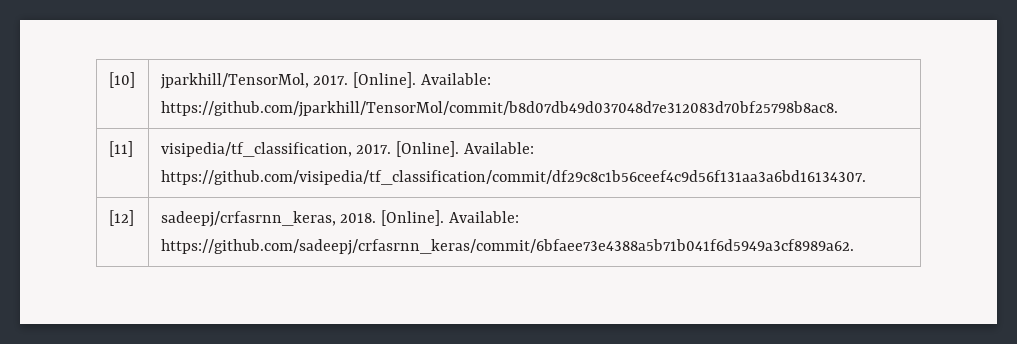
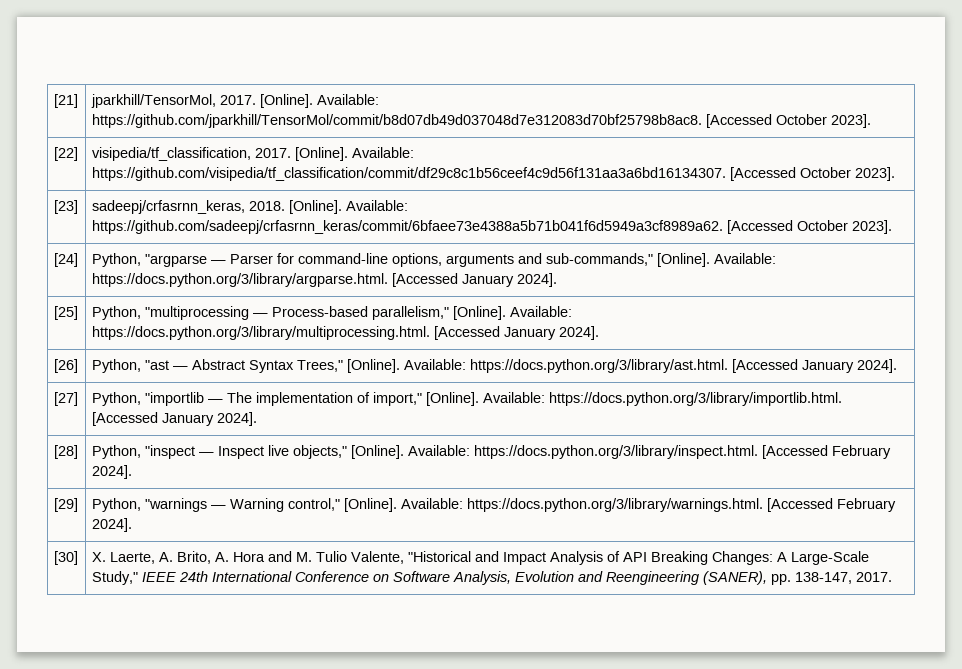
- [10] | jparkhill/TensorMol, 2017. [Online]. Available: https://github.com/jparkhill/TensorMol/commit/b8d07db49d037048d7e312083d70bf25798b8ac8.
- [11] | visipedia/tf_classification, 2017. [Online]. Available: https://github.com/visipedia/tf_classification/commit/df29c8c1b56ceef4c9d56f131aa3a6bd16134307.
- [12] | sadeepj/crfasrnn_keras, 2018. [Online]. Available: https://github.com/sadeepj/crfasrnn_keras/commit/6bfaee73e4388a5b71b041f6d5949a3cf8989a62.
+ [21] | jparkhill/TensorMol, 2017. [Online]. Available: https://github.com/jparkhill/TensorMol/commit/b8d07db49d037048d7e312083d70bf25798b8ac8. [Accessed October 2023].
+ [22] | visipedia/tf_classification, 2017. [Online]. Available: https://github.com/visipedia/tf_classification/commit/df29c8c1b56ceef4c9d56f131aa3a6bd16134307. [Accessed October 2023].
+ [23] | sadeepj/crfasrnn_keras, 2018. [Online]. Available: https://github.com/sadeepj/crfasrnn_keras/commit/6bfaee73e4388a5b71b041f6d5949a3cf8989a62. [Accessed October 2023].
+ [24] | Python, "argparse — Parser for command-line options, arguments and sub-commands," [Online]. Available: https://docs.python.org/3/library/argparse.html. [Accessed January 2024].
+ [25] | Python, "multiprocessing — Process-based parallelism," [Online]. Available: https://docs.python.org/3/library/multiprocessing.html. [Accessed January 2024].
+ [26] | Python, "ast — Abstract Syntax Trees," [Online]. Available: https://docs.python.org/3/library/ast.html. [Accessed January 2024].
+ [27] | Python, "importlib — The implementation of import," [Online]. Available: https://docs.python.org/3/library/importlib.html. [Accessed January 2024].
+ [28] | Python, "inspect — Inspect live objects," [Online]. Available: https://docs.python.org/3/library/inspect.html. [Accessed February 2024].
+ [29] | Python, "warnings — Warning control," [Online]. Available: https://docs.python.org/3/library/warnings.html. [Accessed February 2024].
+ [30] | X. Laerte, A. Brito, A. Hora and M. Tulio Valente, "Historical and Impact Analysis of API Breaking Changes: A Large-Scale Study," IEEE 24th International Conference on Software Analysis, Evolution and Reengineering (SANER), pp. 138-147, 2017.

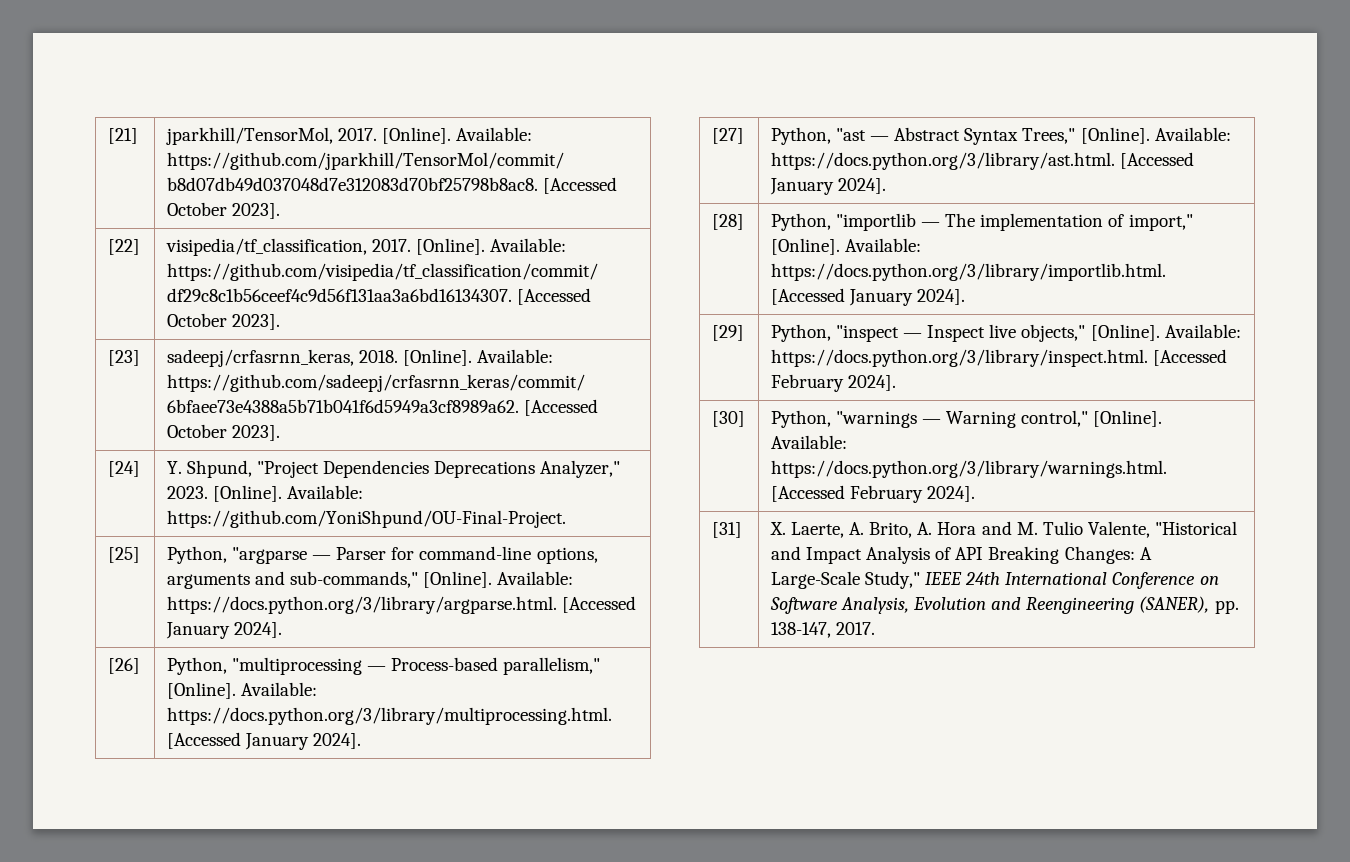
- [24] | Python, "argparse — Parser for command-line options, arguments and sub-commands," [Online]. Available: https://docs.python.org/3/library/argparse.html. [Accessed January 2024].
+ [24] | Y. Shpund, "Project Dependencies Deprecations Analyzer," 2023. [Online]. Available: https://github.com/YoniShpund/OU-Final-Project.
+ [25] | Python, "argparse — Parser for command-line options, arguments and sub-commands," [Online]. Available: https://docs.python.org/3/library/argparse.html. [Accessed January 2024].
- [25] | Python, "multiprocessing — Process-based parallelism," [Online]. Available: https://docs.python.org/3/library/multiprocessing.html. [Accessed January 2024].
+ [26] | Python, "multiprocessing — Process-based parallelism," [Online]. Available: https://docs.python.org/3/library/multiprocessing.html. [Accessed January 2024].
- [26] | Python, "ast — Abstract Syntax Trees," [Online]. Available: https://docs.python.org/3/library/ast.html. [Accessed January 2024].
+ [27] | Python, "ast — Abstract Syntax Trees," [Online]. Available: https://docs.python.org/3/library/ast.html. [Accessed January 2024].
- [27] | Python, "importlib — The implementation of import," [Online]. Available: https://docs.python.org/3/library/importlib.html. [Accessed January 2024].
+ [28] | Python, "importlib — The implementation of import," [Online]. Available: https://docs.python.org/3/library/importlib.html. [Accessed January 2024].
- [28] | Python, "inspect — Inspect live objects," [Online]. Available: https://docs.python.org/3/library/inspect.html. [Accessed February 2024].
+ [29] | Python, "inspect — Inspect live objects," [Online]. Available: https://docs.python.org/3/library/inspect.html. [Accessed February 2024].
- [29] | Python, "warnings — Warning control," [Online]. Available: https://docs.python.org/3/library/warnings.html. [Accessed February 2024].
+ [30] | Python, "warnings — Warning control," [Online]. Available: https://docs.python.org/3/library/warnings.html. [Accessed February 2024].
- [30] | X. Laerte, A. Brito, A. Hora and M. Tulio Valente, "Historical and Impact Analysis of API Breaking Changes: A Large-Scale Study," IEEE 24th International Conference on Software Analysis, Evolution and Reengineering (SANER), pp. 138-147, 2017.
+ [31] | X. Laerte, A. Brito, A. Hora and M. Tulio Valente, "Historical and Impact Analysis of API Breaking Changes: A Large-Scale Study," IEEE 24th International Conference on Software Analysis, Evolution and Reengineering (SANER), pp. 138-147, 2017.

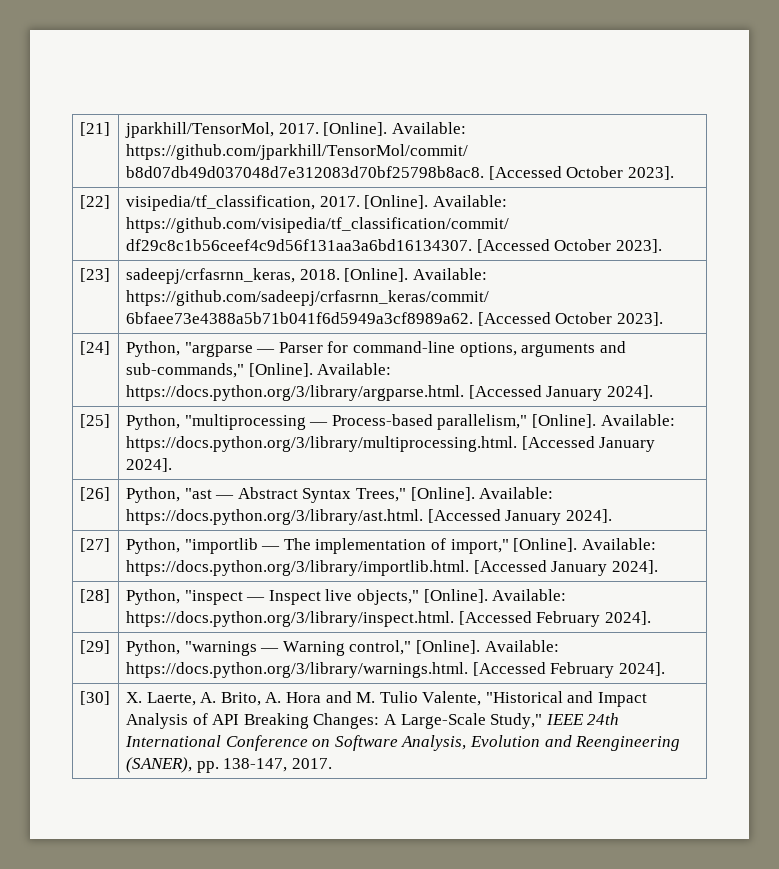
- [24] | Y. Shpund, "Project Dependencies Deprecations Analyzer," 2023. [Online]. Available: https://github.com/YoniShpund/OU-Final-Project.
- [25] | Python, "argparse — Parser for command-line options, arguments and sub-commands," [Online]. Available: https://docs.python.org/3/library/argparse.html. [Accessed January 2024].
+ [24] | Python, "argparse — Parser for command-line options, arguments and sub-commands," [Online]. Available: https://docs.python.org/3/library/argparse.html. [Accessed January 2024].
- [26] | Python, "multiprocessing — Process-based parallelism," [Online]. Available: https://docs.python.org/3/library/multiprocessing.html. [Accessed January 2024].
+ [25] | Python, "multiprocessing — Process-based parallelism," [Online]. Available: https://docs.python.org/3/library/multiprocessing.html. [Accessed January 2024].
- [27] | Python, "ast — Abstract Syntax Trees," [Online]. Available: https://docs.python.org/3/library/ast.html. [Accessed January 2024].
+ [26] | Python, "ast — Abstract Syntax Trees," [Online]. Available: https://docs.python.org/3/library/ast.html. [Accessed January 2024].
- [28] | Python, "importlib — The implementation of import," [Online]. Available: https://docs.python.org/3/library/importlib.html. [Accessed January 2024].
+ [27] | Python, "importlib — The implementation of import," [Online]. Available: https://docs.python.org/3/library/importlib.html. [Accessed January 2024].
- [29] | Python, "inspect — Inspect live objects," [Online]. Available: https://docs.python.org/3/library/inspect.html. [Accessed February 2024].
+ [28] | Python, "inspect — Inspect live objects," [Online]. Available: https://docs.python.org/3/library/inspect.html. [Accessed February 2024].
- [30] | Python, "warnings — Warning control," [Online]. Available: https://docs.python.org/3/library/warnings.html. [Accessed February 2024].
+ [29] | Python, "warnings — Warning control," [Online]. Available: https://docs.python.org/3/library/warnings.html. [Accessed February 2024].
- [31] | X. Laerte, A. Brito, A. Hora and M. Tulio Valente, "Historical and Impact Analysis of API Breaking Changes: A Large-Scale Study," IEEE 24th International Conference on Software Analysis, Evolution and Reengineering (SANER), pp. 138-147, 2017.
+ [30] | X. Laerte, A. Brito, A. Hora and M. Tulio Valente, "Historical and Impact Analysis of API Breaking Changes: A Large-Scale Study," IEEE 24th International Conference on Software Analysis, Evolution and Reengineering (SANER), pp. 138-147, 2017.

